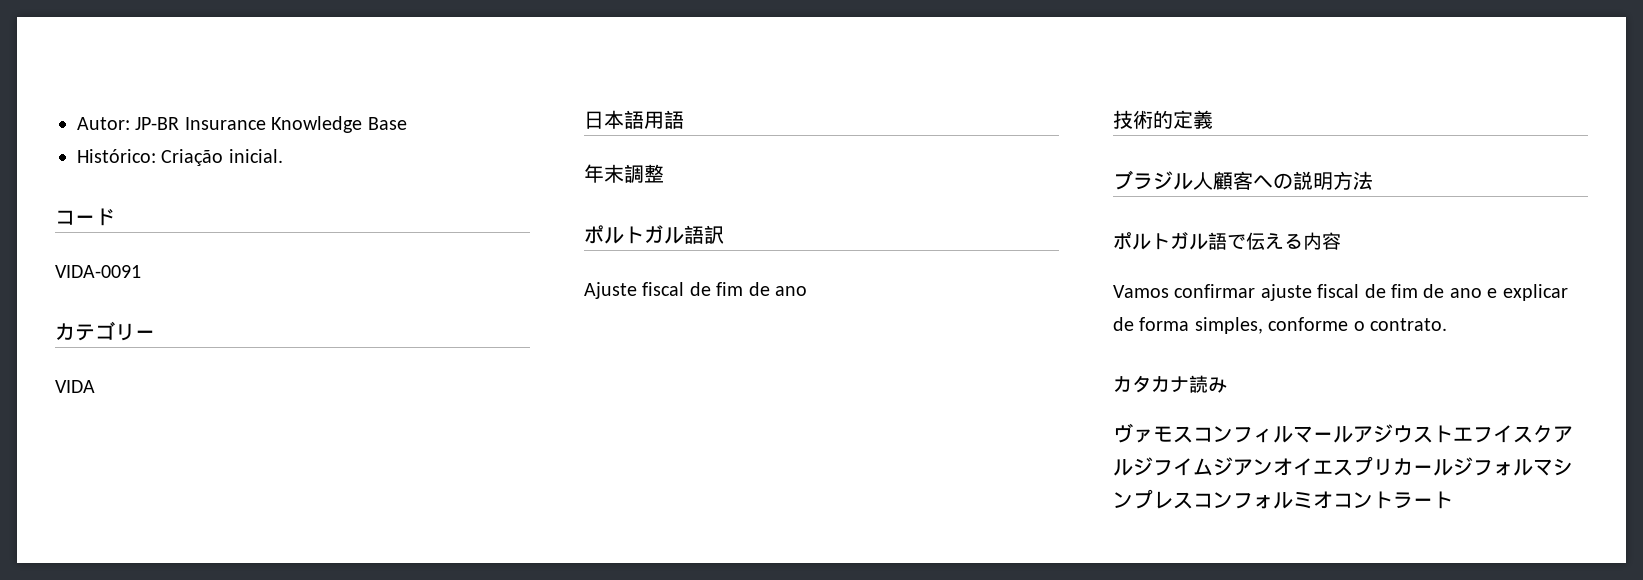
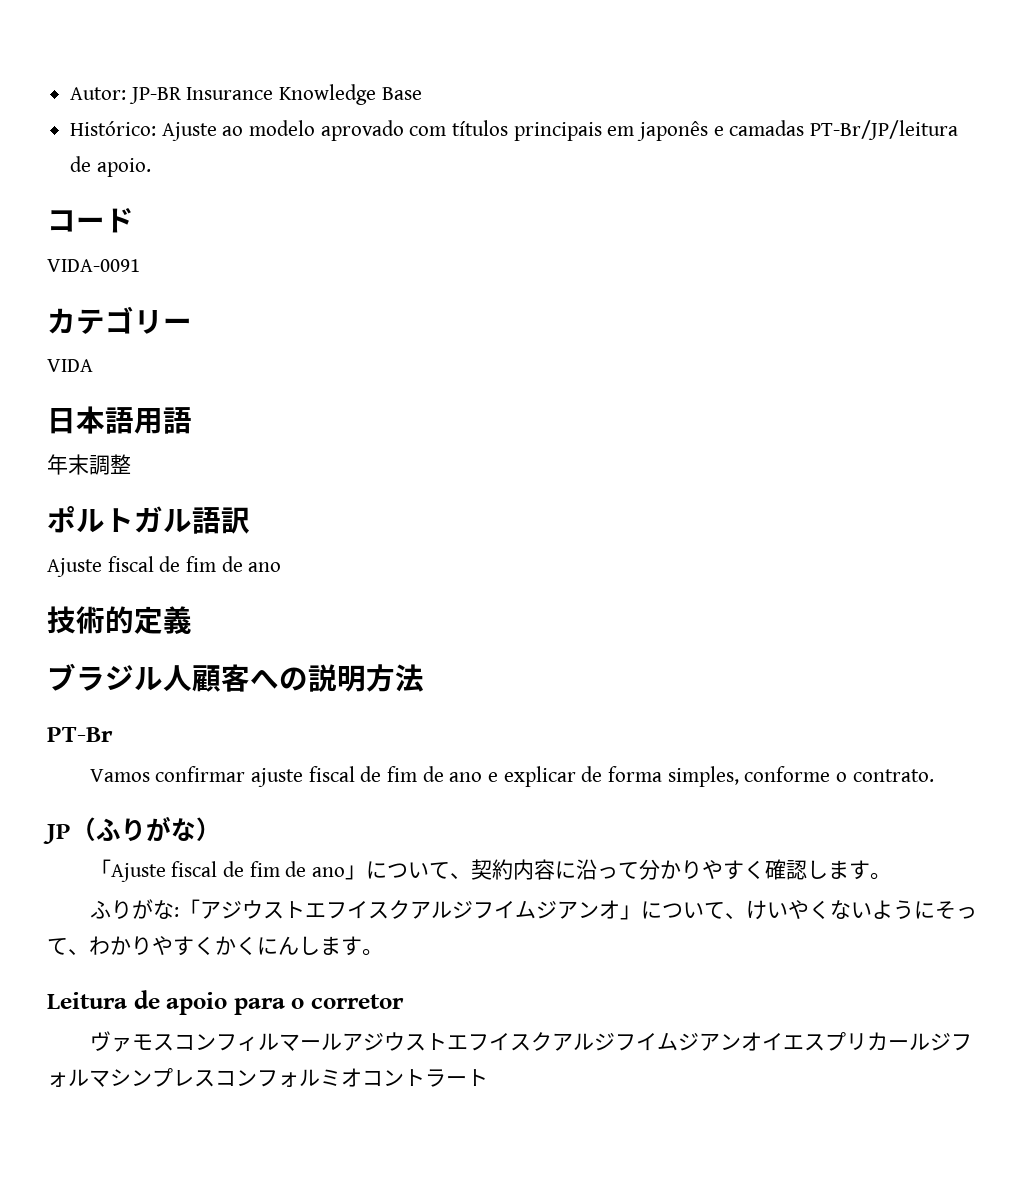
- Histórico: Criação inicial.
+ Histórico: Ajuste ao modelo aprovado com títulos principais em japonês e camadas PT-Br/JP/leitura de apoio.
- ポルトガル語で伝える内容
+ PT-Br
- カタカナ読み
+ JP（ふりがな）
+ 「Ajuste fiscal de fim de ano」について、契約内容に沿って分かりやすく確認します。
+ ふりがな:「アジウストエフイスクアルジフイムジアンオ」について、けいやくないようにそって、わかりやすくかくにんします。
+ Leitura de apoio para o corretor

